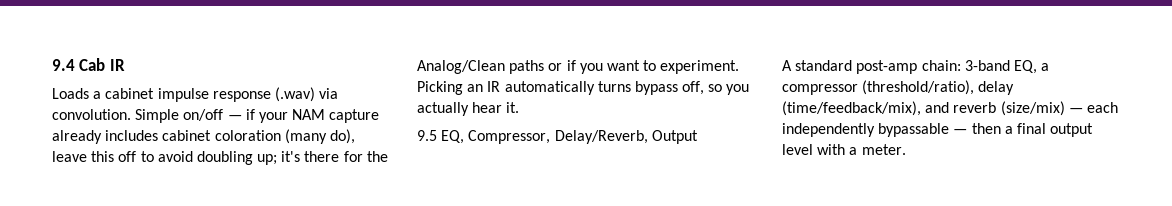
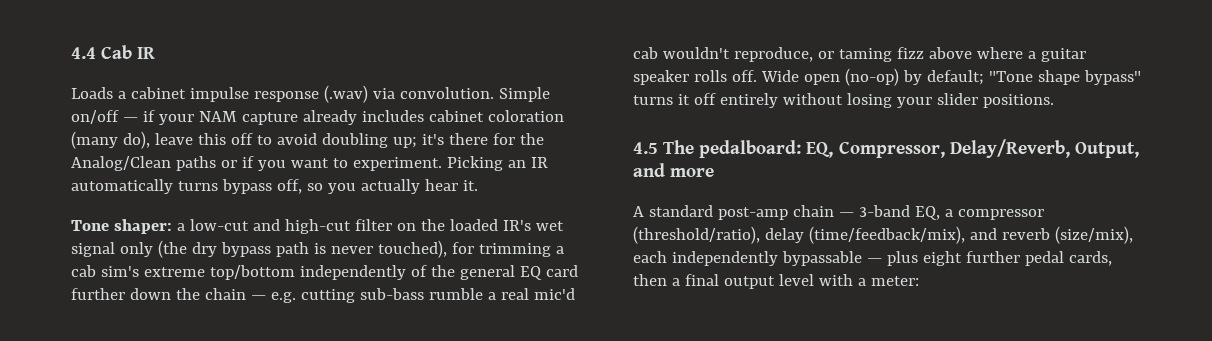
- 9.4 Cab IR
+ 4.4 Cab IR
- 9.5 EQ, Compressor, Delay/Reverb, Output
+ Tone shaper: a low-cut and high-cut filter on the loaded IR's wet signal only (the dry bypass path is never touched), for trimming a cab sim's extreme top/bottom independently of the general EQ card further down the chain — e.g. cutting sub-bass rumble a real mic'd cab wouldn't reproduce, or taming fizz above where a guitar speaker rolls off. Wide open (no-op) by default; "Tone shape bypass" turns it off entirely without losing your slider positions.
+ 4.5 The pedalboard: EQ, Compressor, Delay/Reverb, Output, and more
- A standard post-amp chain: 3-band EQ, a compressor (threshold/ratio), delay (time/feedback/mix), and reverb (size/mix) — each independently bypassable — then a final output level with a meter.
+ A standard post-amp chain — 3-band EQ, a compressor (threshold/ratio), delay (time/feedback/mix), and reverb (size/mix), each independently bypassable — plus eight further pedal cards, then a final output level with a meter:

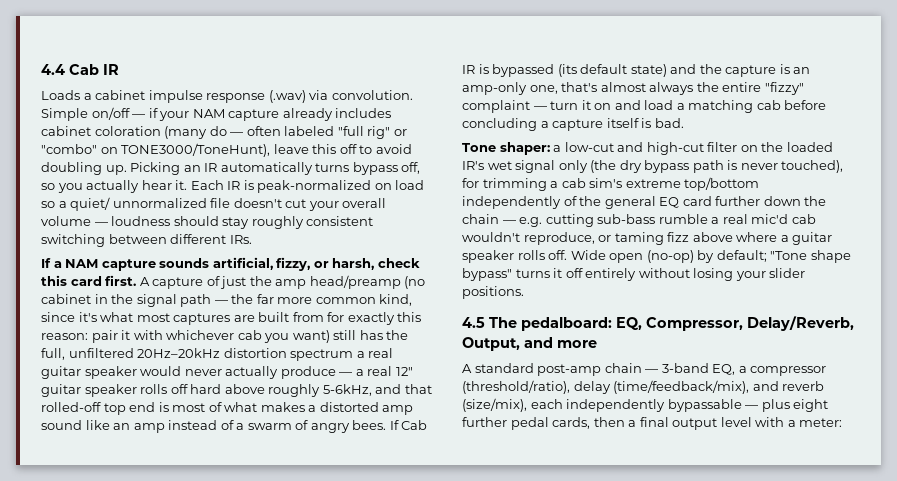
- Simple on/off — if your NAM capture already includes cabinet coloration (many do), leave this off to avoid doubling up; it's there for the Analog/Clean paths or if you want to experiment.
+ Simple on/off — if your NAM capture already includes cabinet coloration (many do — often labeled "full rig" or "combo" on TONE3000/ToneHunt), leave this off to avoid doubling up.
+ Each IR is peak-normalized on load so a quiet/ unnormalized file doesn't cut your overall volume — loudness should stay roughly consistent switching between different IRs.
+ If a NAM capture sounds artificial, fizzy, or harsh, check this card first. A capture of just the amp head/preamp (no cabinet in the signal path — the far more common kind, since it's what most captures are built from for exactly this reason: pair it with whichever cab you want) still has the full, unfiltered 20Hz–20kHz distortion spectrum a real guitar speaker would never actually produce — a real 12" guitar speaker rolls off hard above roughly 5-6kHz, and that rolled-off top end is most of what makes a distorted amp sound like an amp instead of a swarm of angry bees. If Cab IR is bypassed (its default state) and the capture is an amp-only one, that's almost always the entire "fizzy" complaint — turn it on and load a matching cab before concluding a capture itself is bad.

